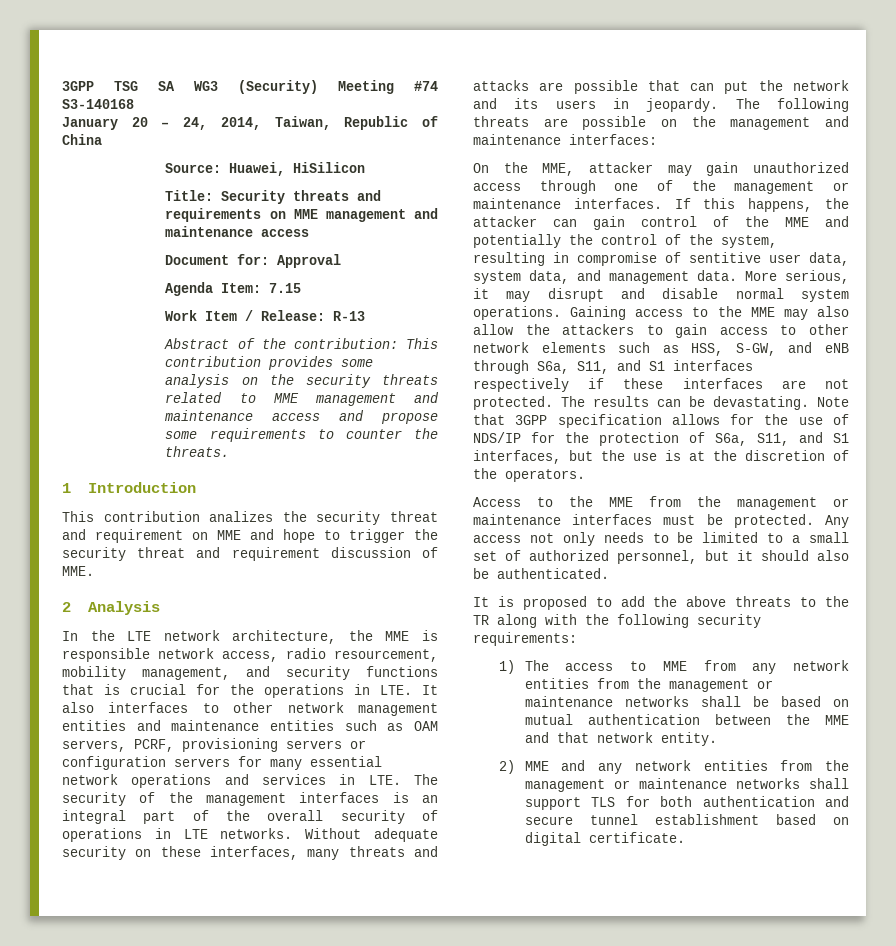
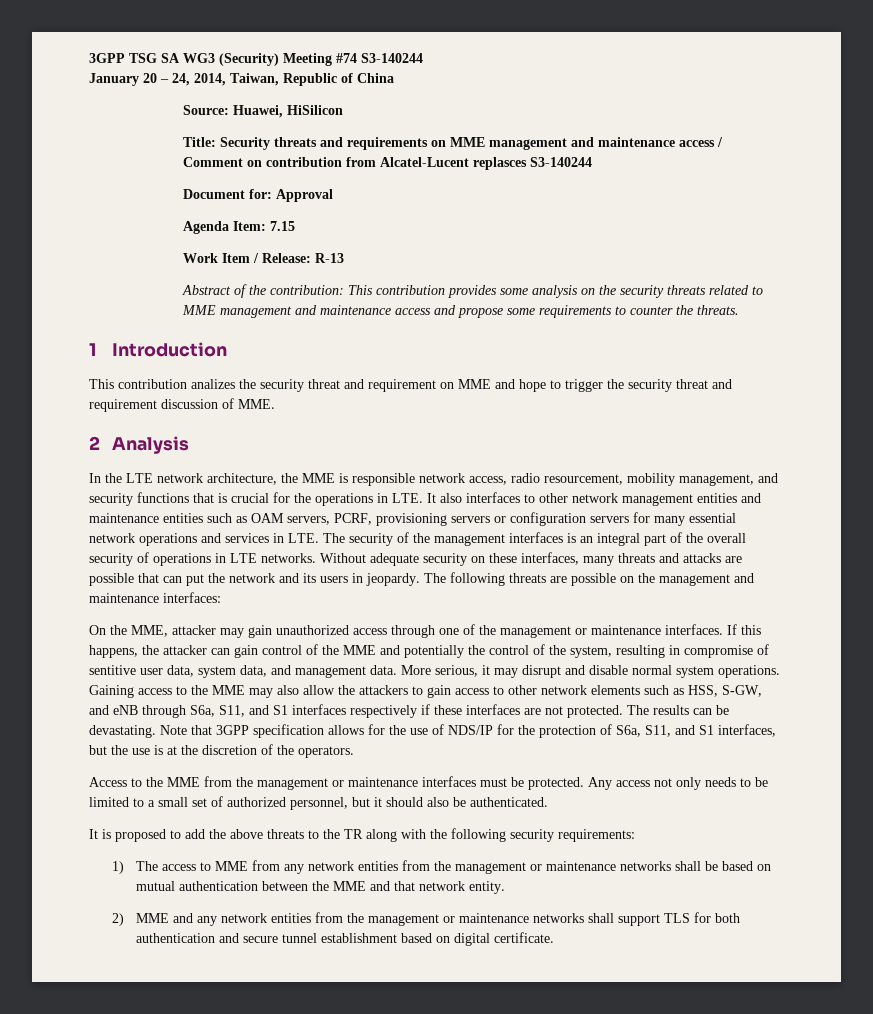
- 3GPP TSG SA WG3 (Security) Meeting #74 S3-140168
+ 3GPP TSG SA WG3 (Security) Meeting #74 S3-140244
- Title: Security threats and requirements on MME management and maintenance access
+ Title: Security threats and requirements on MME management and maintenance access / Comment on contribution from Alcatel-Lucent replasces S3-140244

